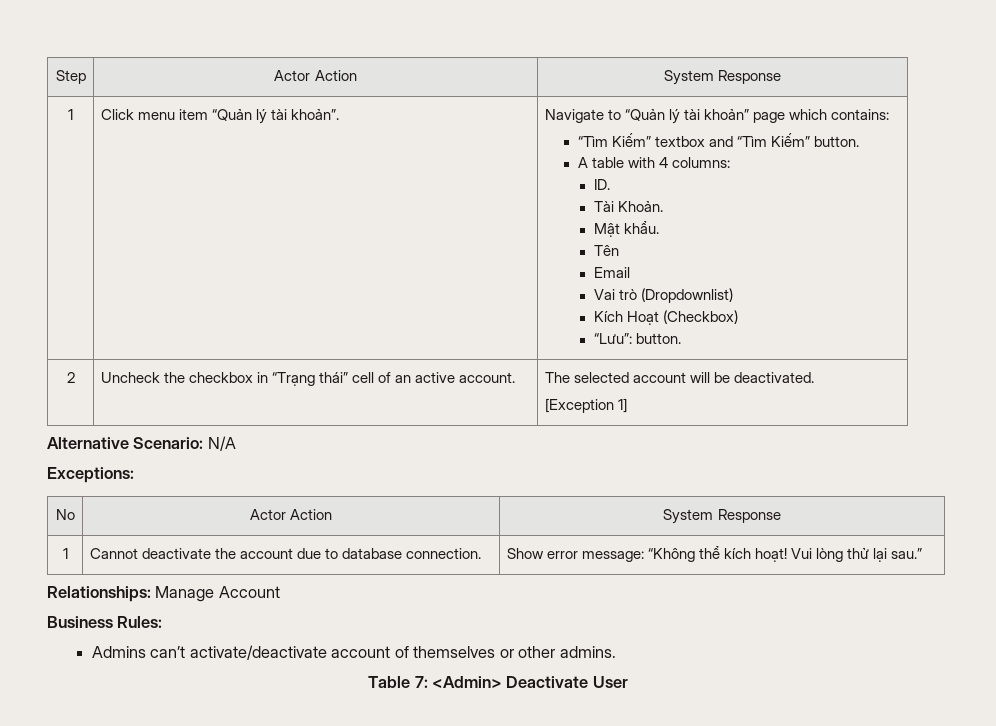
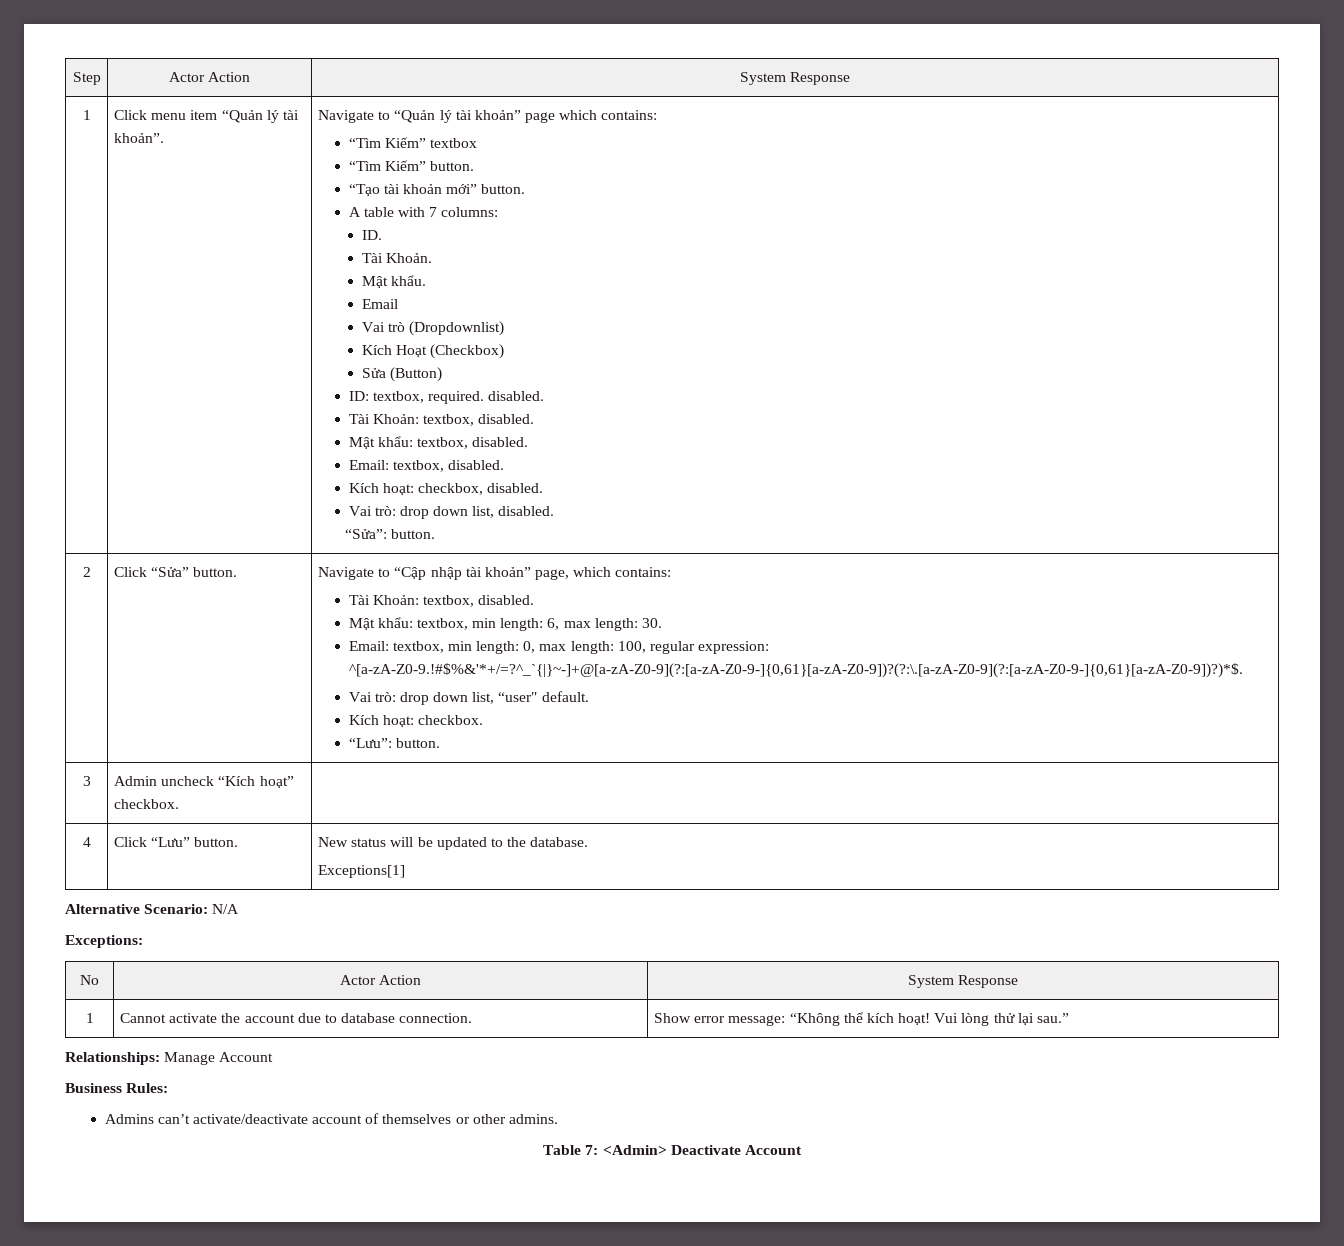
- “Tìm Kiếm” textbox and “Tìm Kiếm” button.
+ “Tìm Kiếm” textbox
+ “Tìm Kiếm” button.
+ “Tạo tài khoản mới” button.
- A table with 4 columns:
+ A table with 7 columns:
- Tên
+ Sửa (Button)
+ ID: textbox, required. disabled.
+ Tài Khoản: textbox, disabled.
+ Mật khẩu: textbox, disabled.
+ Email: textbox, disabled.
+ Kích hoạt: checkbox, disabled.
+ Vai trò: drop down list, disabled.
+ “Sửa”: button.
+ 2 | Click “Sửa” button. | Navigate to “Cập nhập tài khoản” page, which contains:
+ Tài Khoản: textbox, disabled.
+ Mật khẩu: textbox, min length: 6, max length: 30.
+ Email: textbox, min length: 0, max length: 100, regular expression: ^[a-zA-Z0-9.!#$%&'*+/=?^_`{|}~-]+@[a-zA-Z0-9](?:[a-zA-Z0-9-]{0,61}[a-zA-Z0-9])?(?:\.[a-zA-Z0-9](?:[a-zA-Z0-9-]{0,61}[a-zA-Z0-9])?)*$.
+ Vai trò: drop down list, “user" default.
+ Kích hoạt: checkbox.
  “Lưu”: button.
- 2 | Uncheck the checkbox in “Trạng thái” cell of an active account. | The selected account will be deactivated.
- [Exception 1]
+ 3 | Admin uncheck “Kích hoạt” checkbox. |
+ 4 | Click “Lưu” button. | New status will be updated to the database.
+ Exceptions[1]
- 1 | Cannot deactivate the account due to database connection. | Show error message: “Không thể kích hoạt! Vui lòng thử lại sau.”
+ 1 | Cannot activate the account due to database connection. | Show error message: “Không thể kích hoạt! Vui lòng thử lại sau.”
- Table 7: <Admin> Deactivate User
+ Table 7: <Admin> Deactivate Account

